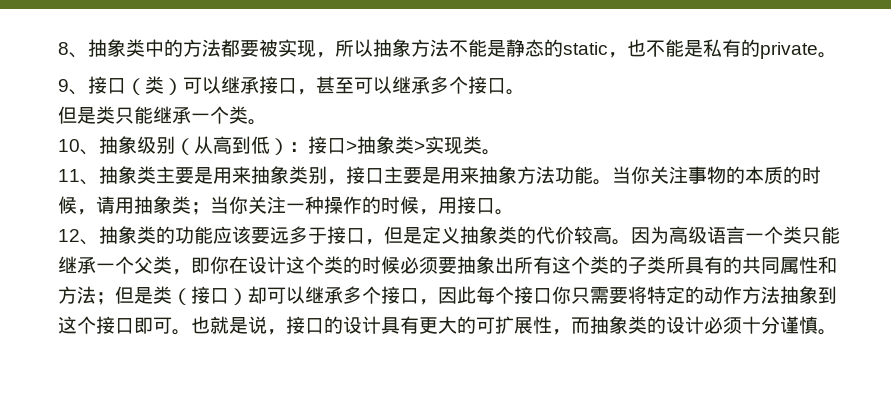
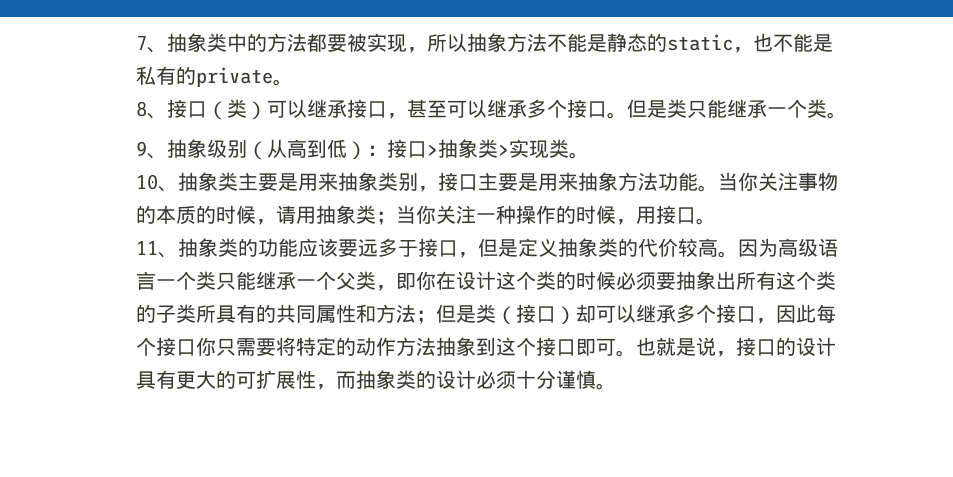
- 8、抽象类中的方法都要被实现，所以抽象方法不能是静态的static，也不能是私有的private。
+ 7、抽象类中的方法都要被实现，所以抽象方法不能是静态的static，也不能是私有的private。
- 9、接口（类）可以继承接口，甚至可以继承多个接口。
- 但是类只能继承一个类。
+ 8、接口（类）可以继承接口，甚至可以继承多个接口。但是类只能继承一个类。
- 10、抽象级别（从高到低）：接口>抽象类>实现类。
+ 9、抽象级别（从高到低）：接口>抽象类>实现类。
- 11、抽象类主要是用来抽象类别，接口主要是用来抽象方法功能。
+ 10、抽象类主要是用来抽象类别，接口主要是用来抽象方法功能。
- 12、抽象类的功能应该要远多于接口，但是定义抽象类的代价较高。
+ 11、抽象类的功能应该要远多于接口，但是定义抽象类的代价较高。

